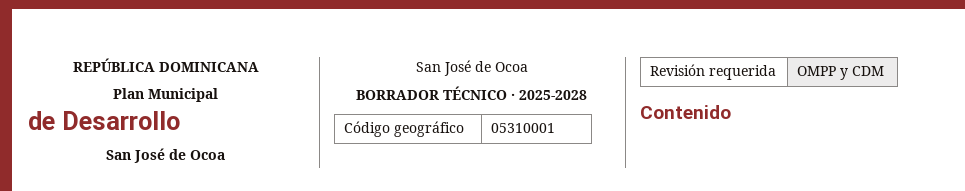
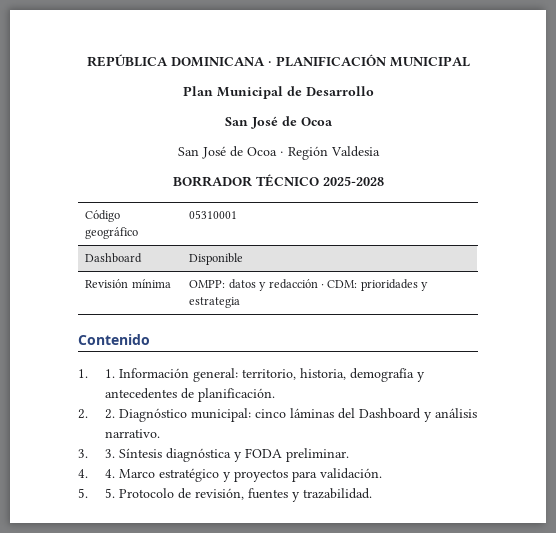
- REPÚBLICA DOMINICANA
+ REPÚBLICA DOMINICANA · PLANIFICACIÓN MUNICIPAL
- Plan Municipal
- de Desarrollo
+ Plan Municipal de Desarrollo
  San José de Ocoa
- San José de Ocoa
+ San José de Ocoa · Región Valdesia
- BORRADOR TÉCNICO · 2025-2028
+ BORRADOR TÉCNICO 2025-2028
+ Dashboard | Disponible
- Revisión requerida | OMPP y CDM
+ Revisión mínima | OMPP: datos y redacción · CDM: prioridades y estrategia
  Contenido
+ 1. 1. Información general: territorio, historia, demografía y antecedentes de planificación.
+ 2. 2. Diagnóstico municipal: cinco láminas del Dashboard y análisis narrativo.
+ 3. 3. Síntesis diagnóstica y FODA preliminar.
+ 4. 4. Marco estratégico y proyectos para validación.
+ 5. 5. Protocolo de revisión, fuentes y trazabilidad.

